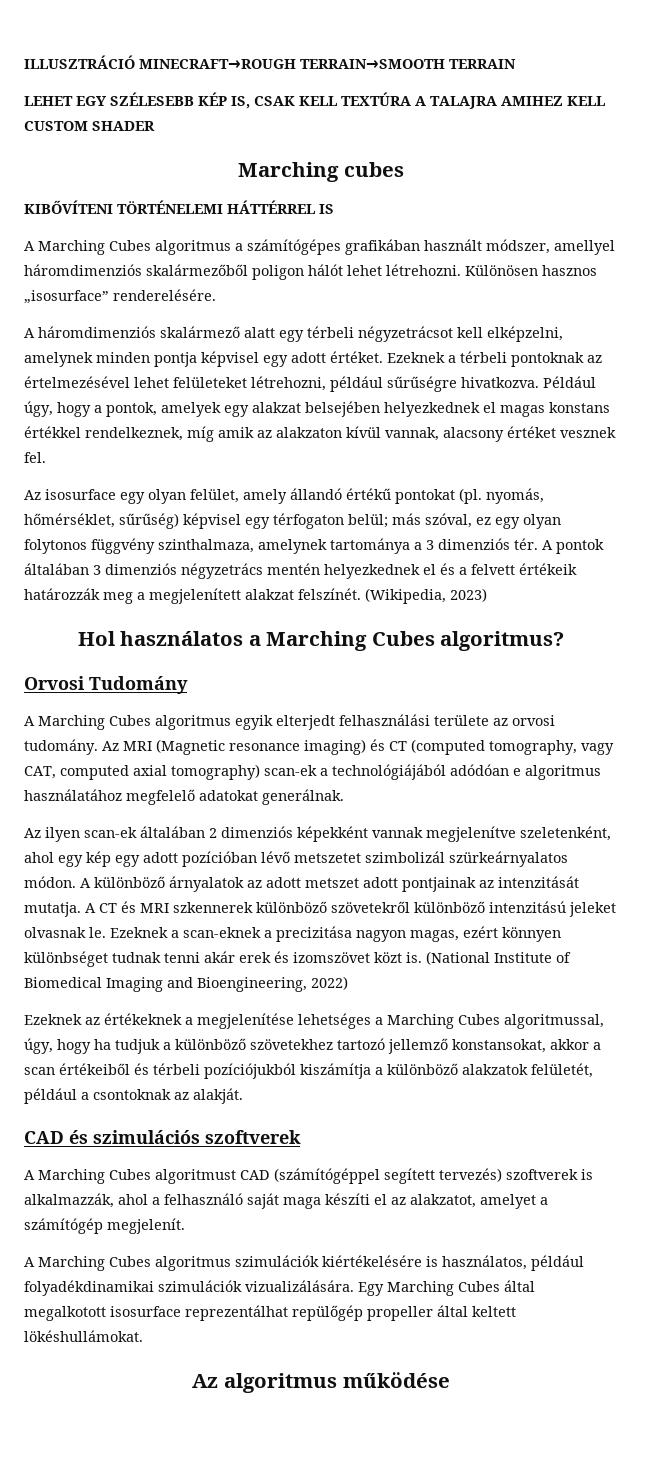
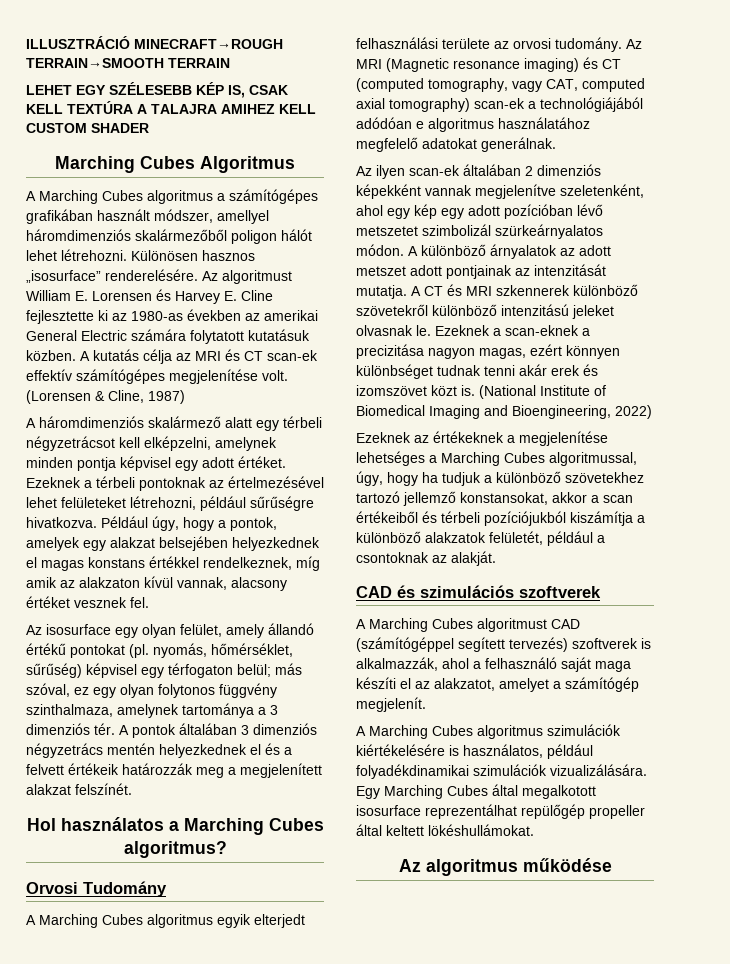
- Marching cubes
- KIBŐVÍTENI TÖRTÉNELEMI HÁTTÉRREL IS
+ Marching Cubes Algoritmus
+ Az algoritmust William E. Lorensen és Harvey E. Cline fejlesztette ki az 1980-as években az amerikai General Electric számára folytatott kutatásuk közben. A kutatás célja az MRI és CT scan-ek effektív számítógépes megjelenítése volt. (Lorensen & Cline, 1987)
- (Wikipedia, 2023)

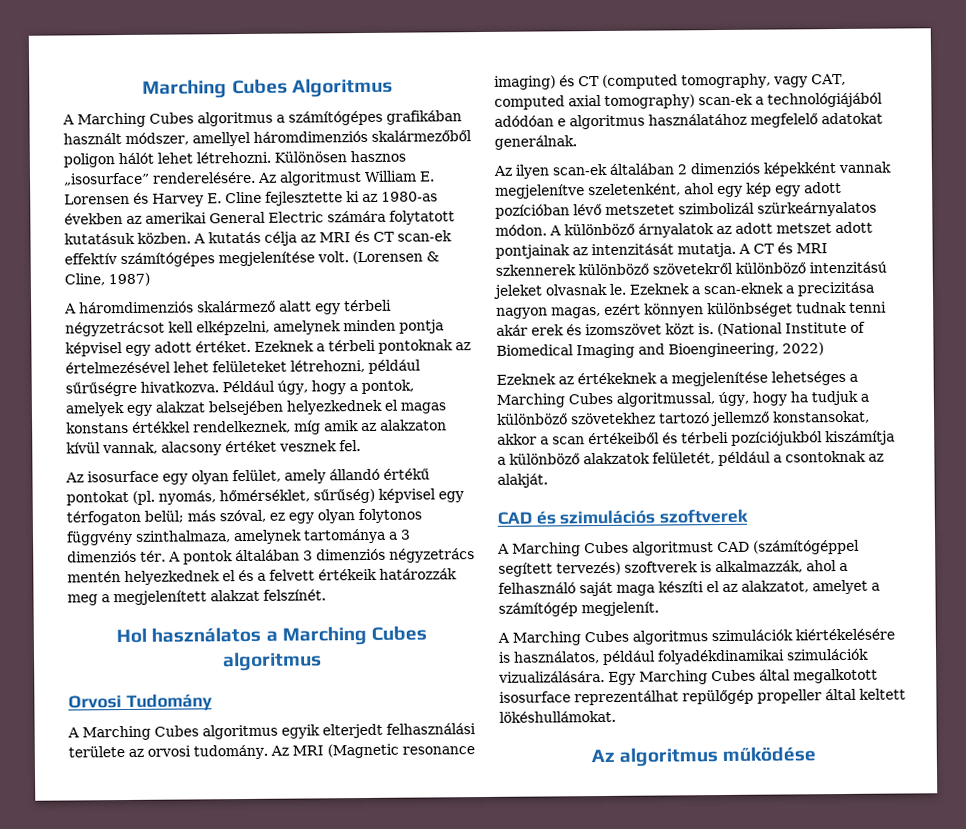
- ILLUSZTRÁCIÓ MINECRAFT→ROUGH TERRAIN→SMOOTH TERRAIN
- LEHET EGY SZÉLESEBB KÉP IS, CSAK KELL TEXTÚRA A TALAJRA AMIHEZ KELL CUSTOM SHADER
- Hol használatos a Marching Cubes algoritmus?
+ Hol használatos a Marching Cubes algoritmus

